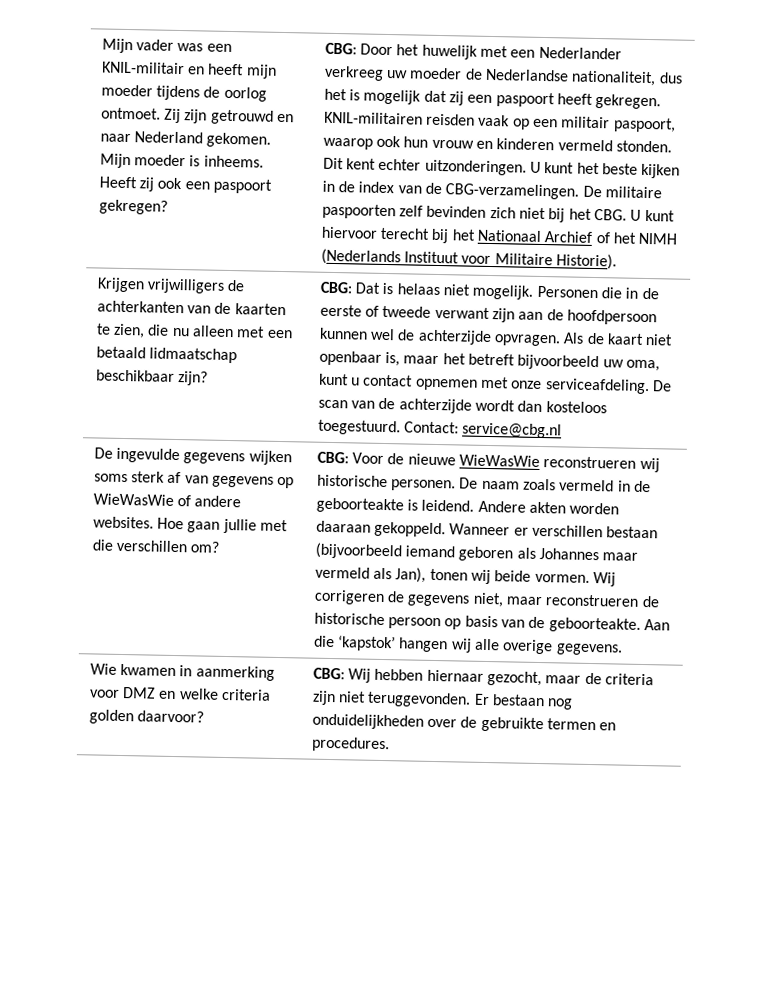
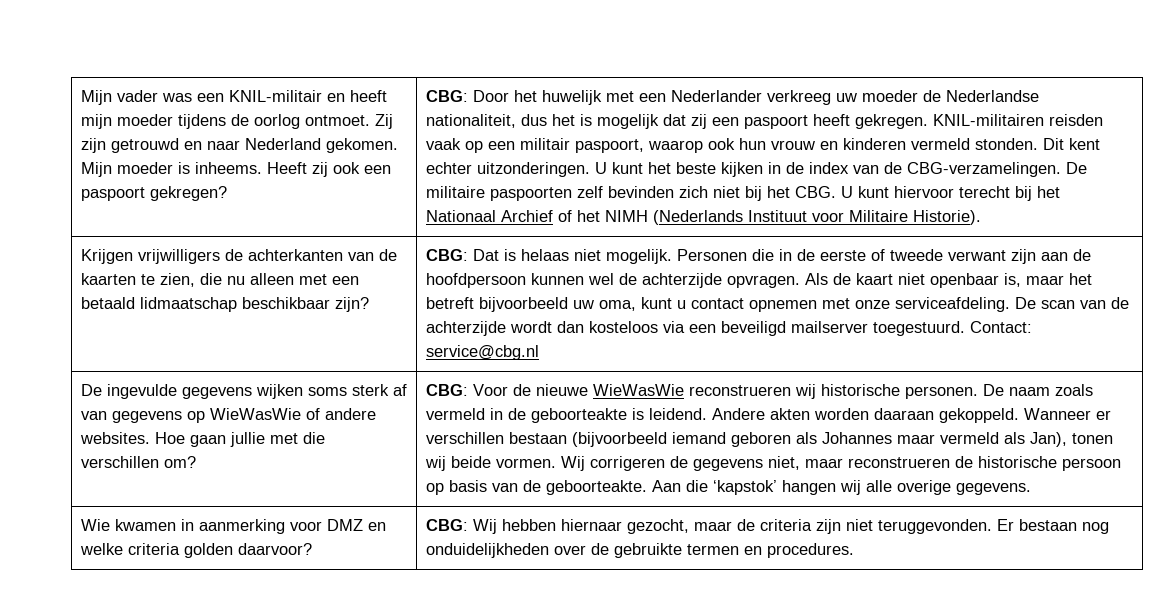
- De scan van de achterzijde wordt dan kosteloos toegestuurd.
+ De scan van de achterzijde wordt dan kosteloos via een beveiligd mailserver toegestuurd.

